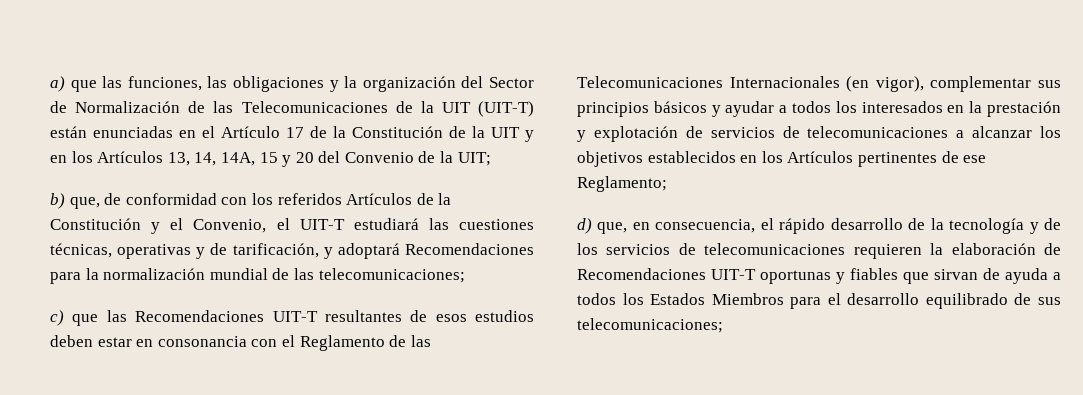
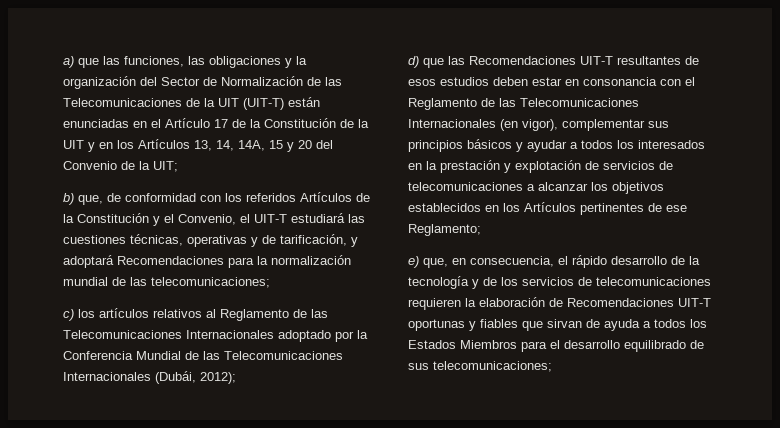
- c) que las Recomendaciones UIT-T resultantes de esos estudios deben estar en consonancia con el Reglamento de las Telecomunicaciones Internacionales (en vigor), complementar sus principios básicos y ayudar a todos los interesados en la prestación y explotación de servicios de telecomunicaciones a alcanzar los objetivos establecidos en los Artículos pertinentes de ese Reglamento;
+ c) los artículos relativos al Reglamento de las Telecomunicaciones Internacionales adoptado por la Conferencia Mundial de las Telecomunicaciones Internacionales (Dubái, 2012);
+ d) que las Recomendaciones UIT-T resultantes de esos estudios deben estar en consonancia con el Reglamento de las Telecomunicaciones Internacionales (en vigor), complementar sus principios básicos y ayudar a todos los interesados en la prestación y explotación de servicios de telecomunicaciones a alcanzar los objetivos establecidos en los Artículos pertinentes de ese Reglamento;
- d) que, en consecuencia, el rápido desarrollo de la tecnología y de los servicios de telecomunicaciones requieren la elaboración de Recomendaciones UIT-T oportunas y fiables que sirvan de ayuda a todos los Estados Miembros para el desarrollo equilibrado de sus telecomunicaciones;
+ e) que, en consecuencia, el rápido desarrollo de la tecnología y de los servicios de telecomunicaciones requieren la elaboración de Recomendaciones UIT-T oportunas y fiables que sirvan de ayuda a todos los Estados Miembros para el desarrollo equilibrado de sus telecomunicaciones;

